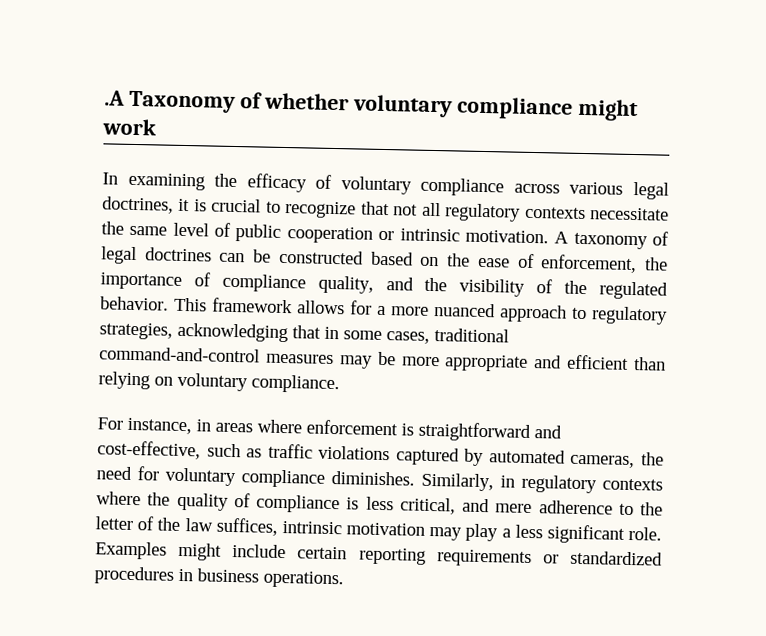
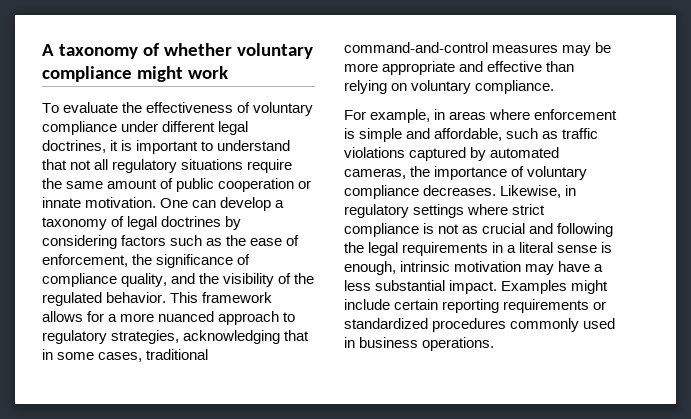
- .A Taxonomy of whether voluntary compliance might work
+ A taxonomy of whether voluntary compliance might work
- In examining the efficacy of voluntary compliance across various legal doctrines, it is crucial to recognize that not all regulatory contexts necessitate the same level of public cooperation or intrinsic motivation. A taxonomy of legal doctrines can be constructed based on the ease of enforcement, the importance of compliance quality, and the visibility of the regulated behavior.
+ To evaluate the effectiveness of voluntary compliance under different legal doctrines, it is important to understand that not all regulatory situations require the same amount of public cooperation or innate motivation. One can develop a taxonomy of legal doctrines by considering factors such as the ease of enforcement, the significance of compliance quality, and the visibility of the regulated behavior.
- This framework allows for a more nuanced approach to regulatory strategies, acknowledging that in some cases, traditional command-and-control measures may be more appropriate and efficient than relying on voluntary compliance.
+ This framework allows for a more nuanced approach to regulatory strategies, acknowledging that in some cases, traditional command-and-control measures may be more appropriate and effective than relying on voluntary compliance.
- For instance, in areas where enforcement is straightforward and cost-effective, such as traffic violations captured by automated cameras, the need for voluntary compliance diminishes. Similarly, in regulatory contexts where the quality of compliance is less critical, and mere adherence to the letter of the law suffices, intrinsic motivation may play a less significant role.
+ For example, in areas where enforcement is simple and affordable, such as traffic violations captured by automated cameras, the importance of voluntary compliance decreases. Likewise, in regulatory settings where strict compliance is not as crucial and following the legal requirements in a literal sense is enough, intrinsic motivation may have a less substantial impact.
- Examples might include certain reporting requirements or standardized procedures in business operations.
+ Examples might include certain reporting requirements or standardized procedures commonly used in business operations.

